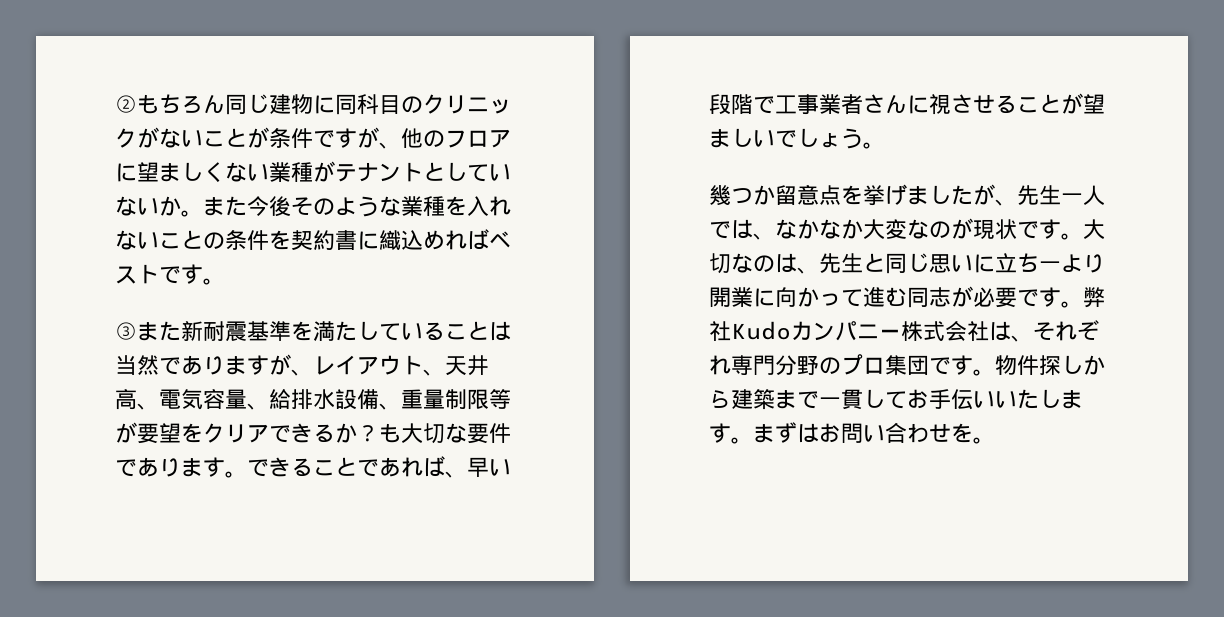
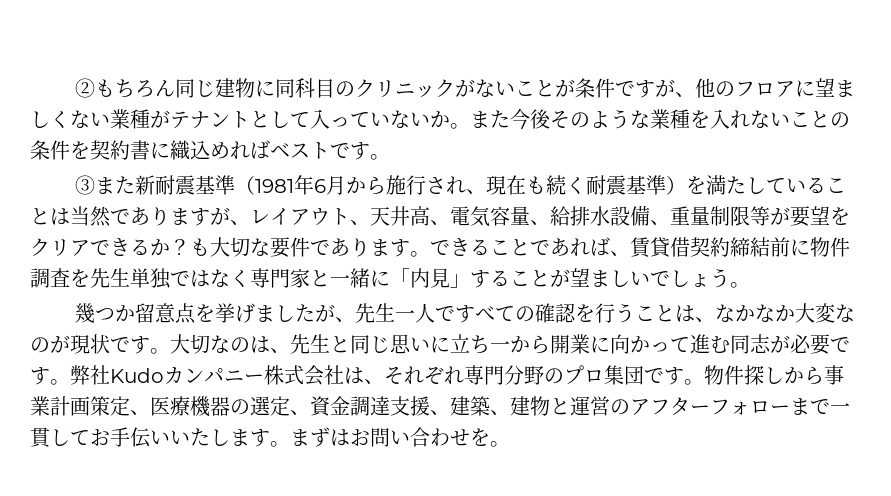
- ②もちろん同じ建物に同科目のクリニックがないことが条件ですが、他のフロアに望ましくない業種がテナントとしていないか。
+ ②もちろん同じ建物に同科目のクリニックがないことが条件ですが、他のフロアに望ましくない業種がテナントとして入っていないか。
- ③また新耐震基準を満たしていることは当然でありますが、レイアウト、天井高、電気容量、給排水設備、重量制限等が要望をクリアできるか？
+ ③また新耐震基準（1981年6月から施行され、現在も続く耐震基準）を満たしていることは当然でありますが、レイアウト、天井高、電気容量、給排水設備、重量制限等が要望をクリアできるか？
- できることであれば、早い段階で工事業者さんに視させることが望ましいでしょう。
+ できることであれば、賃貸借契約締結前に物件調査を先生単独ではなく専門家と一緒に「内見」することが望ましいでしょう。
- 幾つか留意点を挙げましたが、先生一人では、なかなか大変なのが現状です。
+ 幾つか留意点を挙げましたが、先生一人ですべての確認を行うことは、なかなか大変なのが現状です。
- 大切なのは、先生と同じ思いに立ち一より開業に向かって進む同志が必要です。
+ 大切なのは、先生と同じ思いに立ち一から開業に向かって進む同志が必要です。
- 物件探しから建築まで一貫してお手伝いいたします。
+ 物件探しから事業計画策定、医療機器の選定、資金調達支援、建築、建物と運営のアフターフォローまで一貫してお手伝いいたします。

